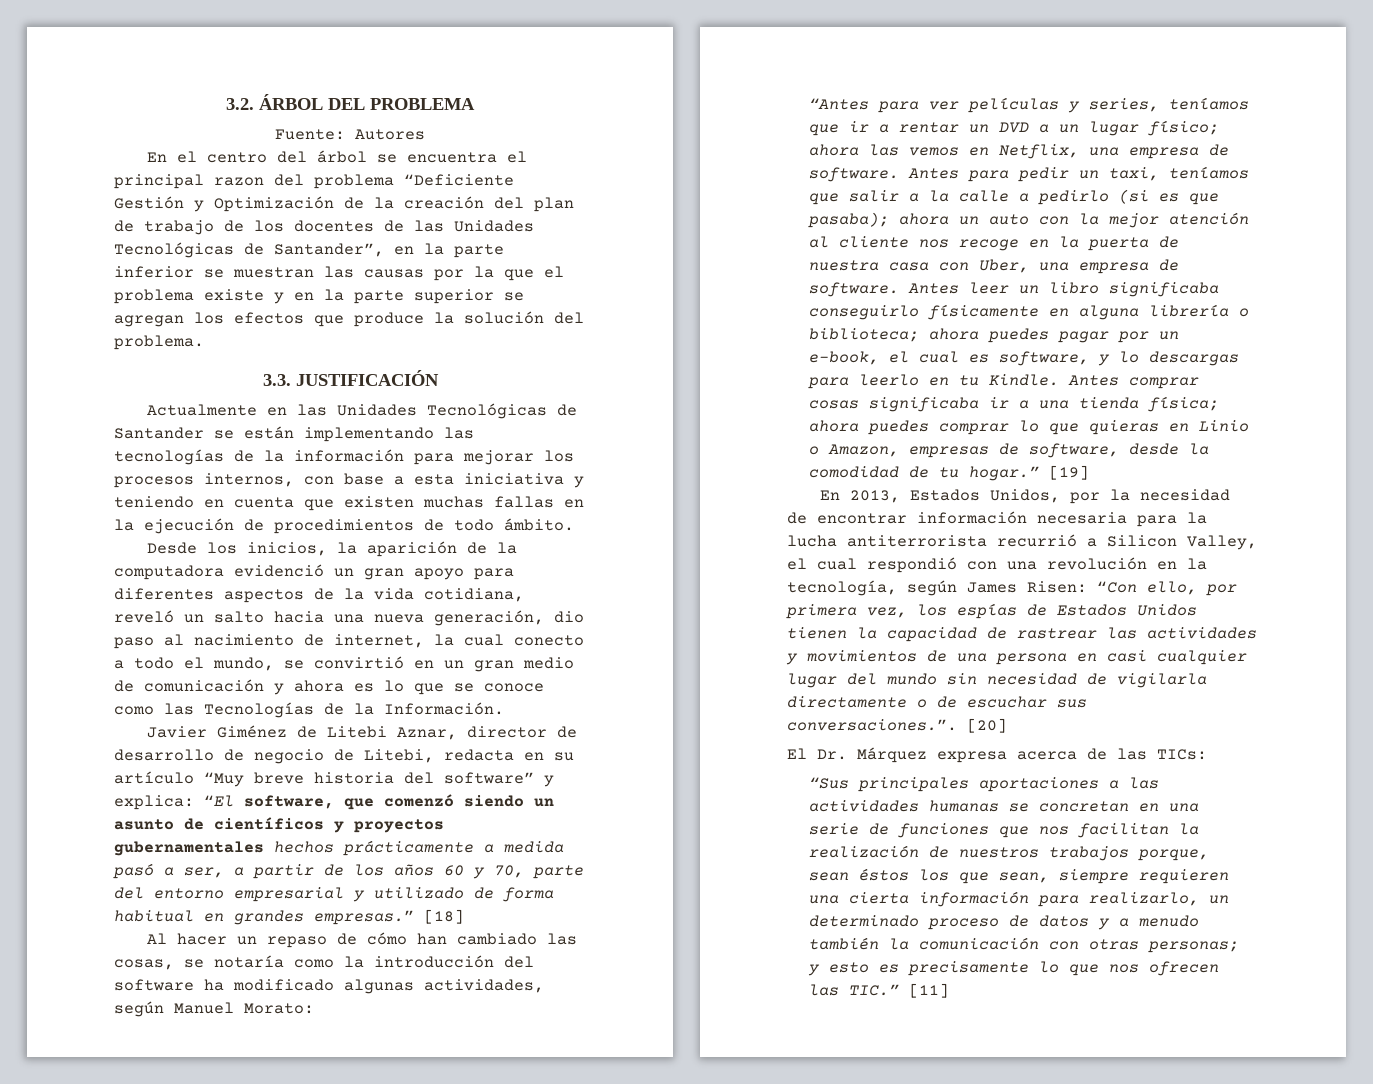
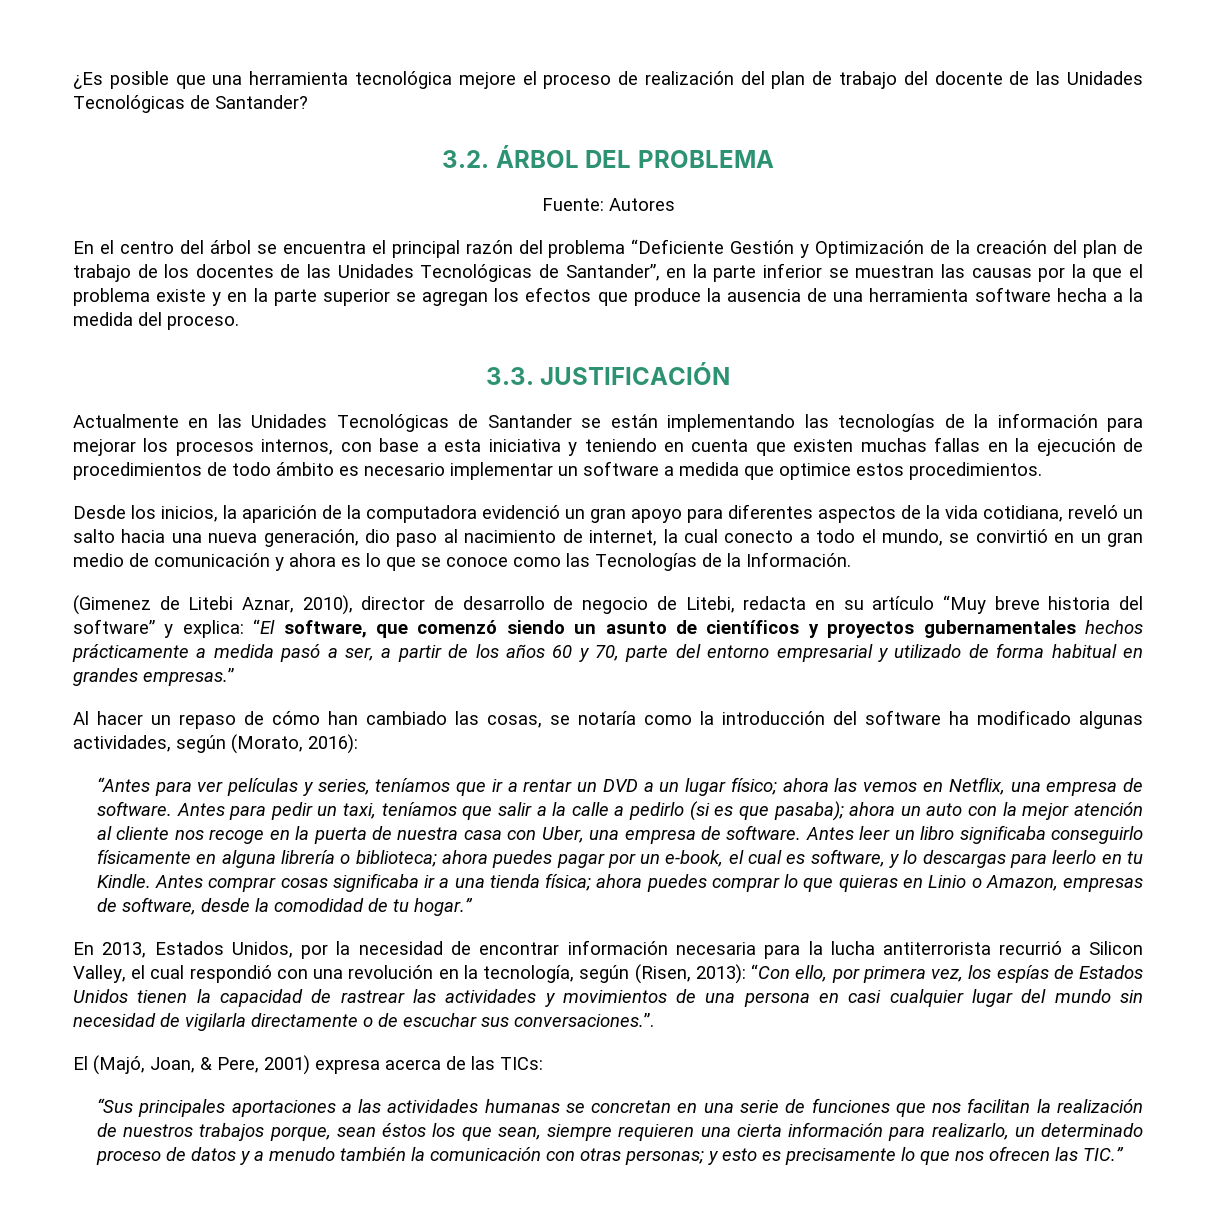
+ ¿Es posible que una herramienta tecnológica mejore el proceso de realización del plan de trabajo del docente de las Unidades Tecnológicas de Santander?
- En el centro del árbol se encuentra el principal razon del problema “Deficiente Gestión y Optimización de la creación del plan de trabajo de los docentes de las Unidades Tecnológicas de Santander”, en la parte inferior se muestran las causas por la que el problema existe y en la parte superior se agregan los efectos que produce la solución del problema.
+ En el centro del árbol se encuentra el principal razón del problema “Deficiente Gestión y Optimización de la creación del plan de trabajo de los docentes de las Unidades Tecnológicas de Santander”, en la parte inferior se muestran las causas por la que el problema existe y en la parte superior se agregan los efectos que produce la ausencia de una herramienta software hecha a la medida del proceso.
- Actualmente en las Unidades Tecnológicas de Santander se están implementando las tecnologías de la información para mejorar los procesos internos, con base a esta iniciativa y teniendo en cuenta que existen muchas fallas en la ejecución de procedimientos de todo ámbito.
+ Actualmente en las Unidades Tecnológicas de Santander se están implementando las tecnologías de la información para mejorar los procesos internos, con base a esta iniciativa y teniendo en cuenta que existen muchas fallas en la ejecución de procedimientos de todo ámbito es necesario implementar un software a medida que optimice estos procedimientos.
- Javier Giménez de Litebi Aznar, director de desarrollo de negocio de Litebi, redacta en su artículo “Muy breve historia del software” y explica: “El software, que comenzó siendo un asunto de científicos y proyectos gubernamentales hechos prácticamente a medida pasó a ser, a partir de los años 60 y 70, parte del entorno empresarial y utilizado de forma habitual en grandes empresas.” [18]
+ (Gimenez de Litebi Aznar, 2010), director de desarrollo de negocio de Litebi, redacta en su artículo “Muy breve historia del software” y explica: “El software, que comenzó siendo un asunto de científicos y proyectos gubernamentales hechos prácticamente a medida pasó a ser, a partir de los años 60 y 70, parte del entorno empresarial y utilizado de forma habitual en grandes empresas.”
- Al hacer un repaso de cómo han cambiado las cosas, se notaría como la introducción del software ha modificado algunas actividades, según Manuel Morato:
+ Al hacer un repaso de cómo han cambiado las cosas, se notaría como la introducción del software ha modificado algunas actividades, según (Morato, 2016):
- [19]
- En 2013, Estados Unidos, por la necesidad de encontrar información necesaria para la lucha antiterrorista recurrió a Silicon Valley, el cual respondió con una revolución en la tecnología, según James Risen:
+ En 2013, Estados Unidos, por la necesidad de encontrar información necesaria para la lucha antiterrorista recurrió a Silicon Valley, el cual respondió con una revolución en la tecnología, según (Risen, 2013):
- “Con ello, por primera vez, los espías de Estados Unidos tienen la capacidad de rastrear las actividades y movimientos de una persona en casi cualquier lugar del mundo sin necesidad de vigilarla directamente o de escuchar sus conversaciones.”. [20]
+ “Con ello, por primera vez, los espías de Estados Unidos tienen la capacidad de rastrear las actividades y movimientos de una persona en casi cualquier lugar del mundo sin necesidad de vigilarla directamente o de escuchar sus conversaciones.”.
- El Dr. Márquez expresa acerca de las TICs:
+ El (Majó, Joan, & Pere, 2001) expresa acerca de las TICs:
- “Sus principales aportaciones a las actividades humanas se concretan en una serie de funciones que nos facilitan la realización de nuestros trabajos porque, sean éstos los que sean, siempre requieren una cierta información para realizarlo, un determinado proceso de datos y a menudo también la comunicación con otras personas; y esto es precisamente lo que nos ofrecen las TIC.” [11]
+ “Sus principales aportaciones a las actividades humanas se concretan en una serie de funciones que nos facilitan la realización de nuestros trabajos porque, sean éstos los que sean, siempre requieren una cierta información para realizarlo, un determinado proceso de datos y a menudo también la comunicación con otras personas; y esto es precisamente lo que nos ofrecen las TIC.”

